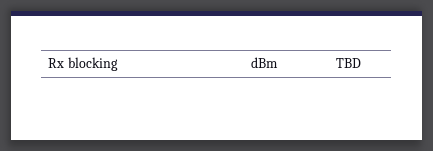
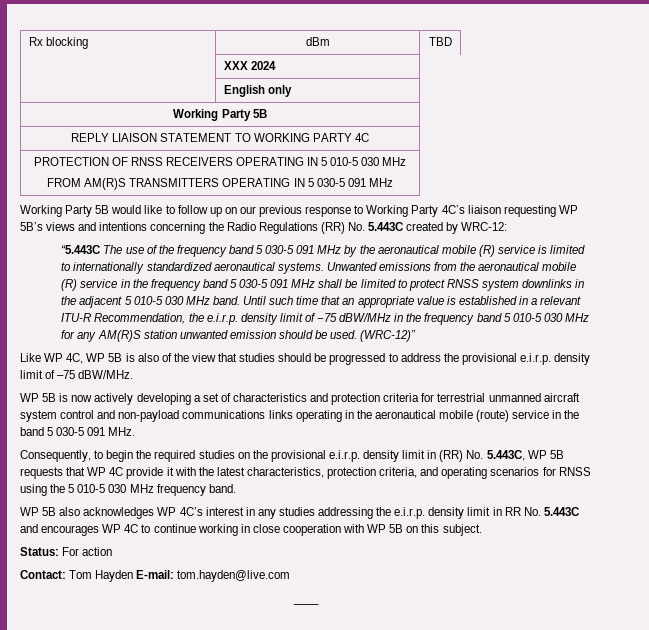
+ | XXX 2024
+ | English only
+ Working Party 5B
+ REPLY LIAISON STATEMENT TO WORKING PARTY 4C
+ PROTECTION OF RNSS RECEIVERS OPERATING IN 5 010-5 030 MHz
+ FROM AM(R)S TRANSMITTERS OPERATING IN 5 030-5 091 MHz
+ Working Party 5B would like to follow up on our previous response to Working Party 4C’s liaison requesting WP 5B’s views and intentions concerning the Radio Regulations (RR) No. 5.443C created by WRC-12:
+ “5.443C The use of the frequency band 5 030-5 091 MHz by the aeronautical mobile (R) service is limited to internationally standardized aeronautical systems. Unwanted emissions from the aeronautical mobile (R) service in the frequency band 5 030-5 091 MHz shall be limited to protect RNSS system downlinks in the adjacent 5 010-5 030 MHz band. Until such time that an appropriate value is established in a relevant ITU-R Recommendation, the e.i.r.p. density limit of −75 dBW/MHz in the frequency band 5 010-5 030 MHz for any AM(R)S station unwanted emission should be used. (WRC-12)”
+ Like WP 4C, WP 5B is also of the view that studies should be progressed to address the provisional e.i.r.p. density limit of –75 dBW/MHz.
+ WP 5B is now actively developing a set of characteristics and protection criteria for terrestrial unmanned aircraft system control and non-payload communications links operating in the aeronautical mobile (route) service in the band 5 030-5 091 MHz.
+ Consequently, to begin the required studies on the provisional e.i.r.p. density limit in (RR) No. 5.443C, WP 5B requests that WP 4C provide it with the latest characteristics, protection criteria, and operating scenarios for RNSS using the 5 010-5 030 MHz frequency band.
+ WP 5B also acknowledges WP 4C’s interest in any studies addressing the e.i.r.p. density limit in RR No. 5.443C and encourages WP 4C to continue working in close cooperation with WP 5B on this subject.
+ Status: For action
+ Contact: Tom Hayden E-mail: tom.hayden@live.com
+ ____

